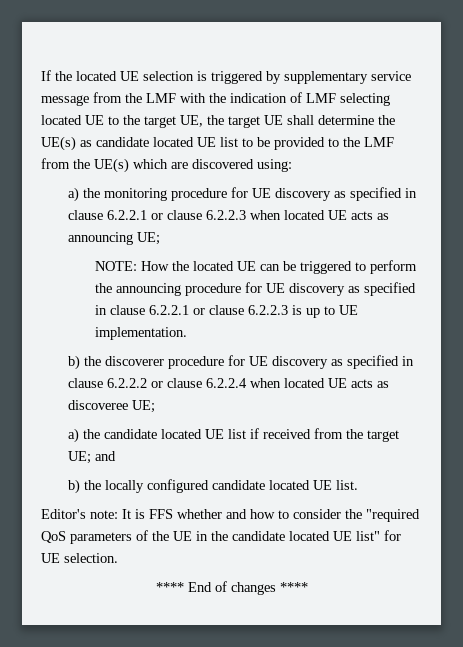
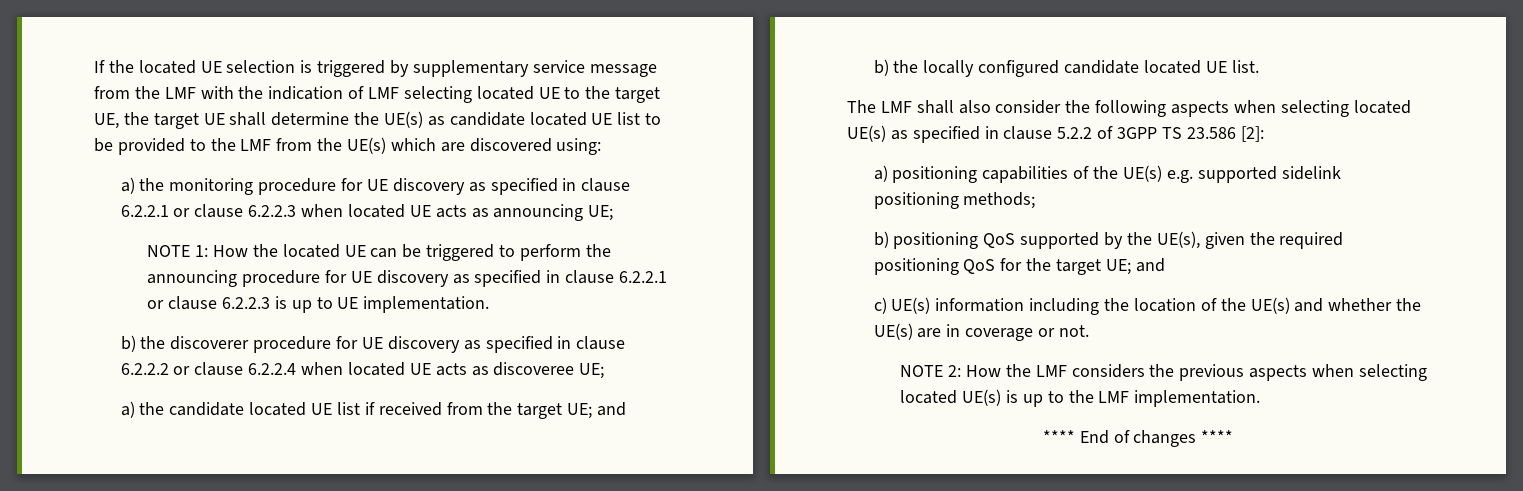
- NOTE: How the located UE can be triggered to perform the announcing procedure for UE discovery as specified in clause 6.2.2.1 or clause 6.2.2.3 is up to UE implementation.
+ NOTE 1: How the located UE can be triggered to perform the announcing procedure for UE discovery as specified in clause 6.2.2.1 or clause 6.2.2.3 is up to UE implementation.
- Editor's note: It is FFS whether and how to consider the "required QoS parameters of the UE in the candidate located UE list" for UE selection.
+ The LMF shall also consider the following aspects when selecting located UE(s) as specified in clause 5.2.2 of 3GPP TS 23.586 [2]:
+ a) positioning capabilities of the UE(s) e.g. supported sidelink positioning methods;
+ b) positioning QoS supported by the UE(s), given the required positioning QoS for the target UE; and
+ c) UE(s) information including the location of the UE(s) and whether the UE(s) are in coverage or not.
+ NOTE 2: How the LMF considers the previous aspects when selecting located UE(s) is up to the LMF implementation.

